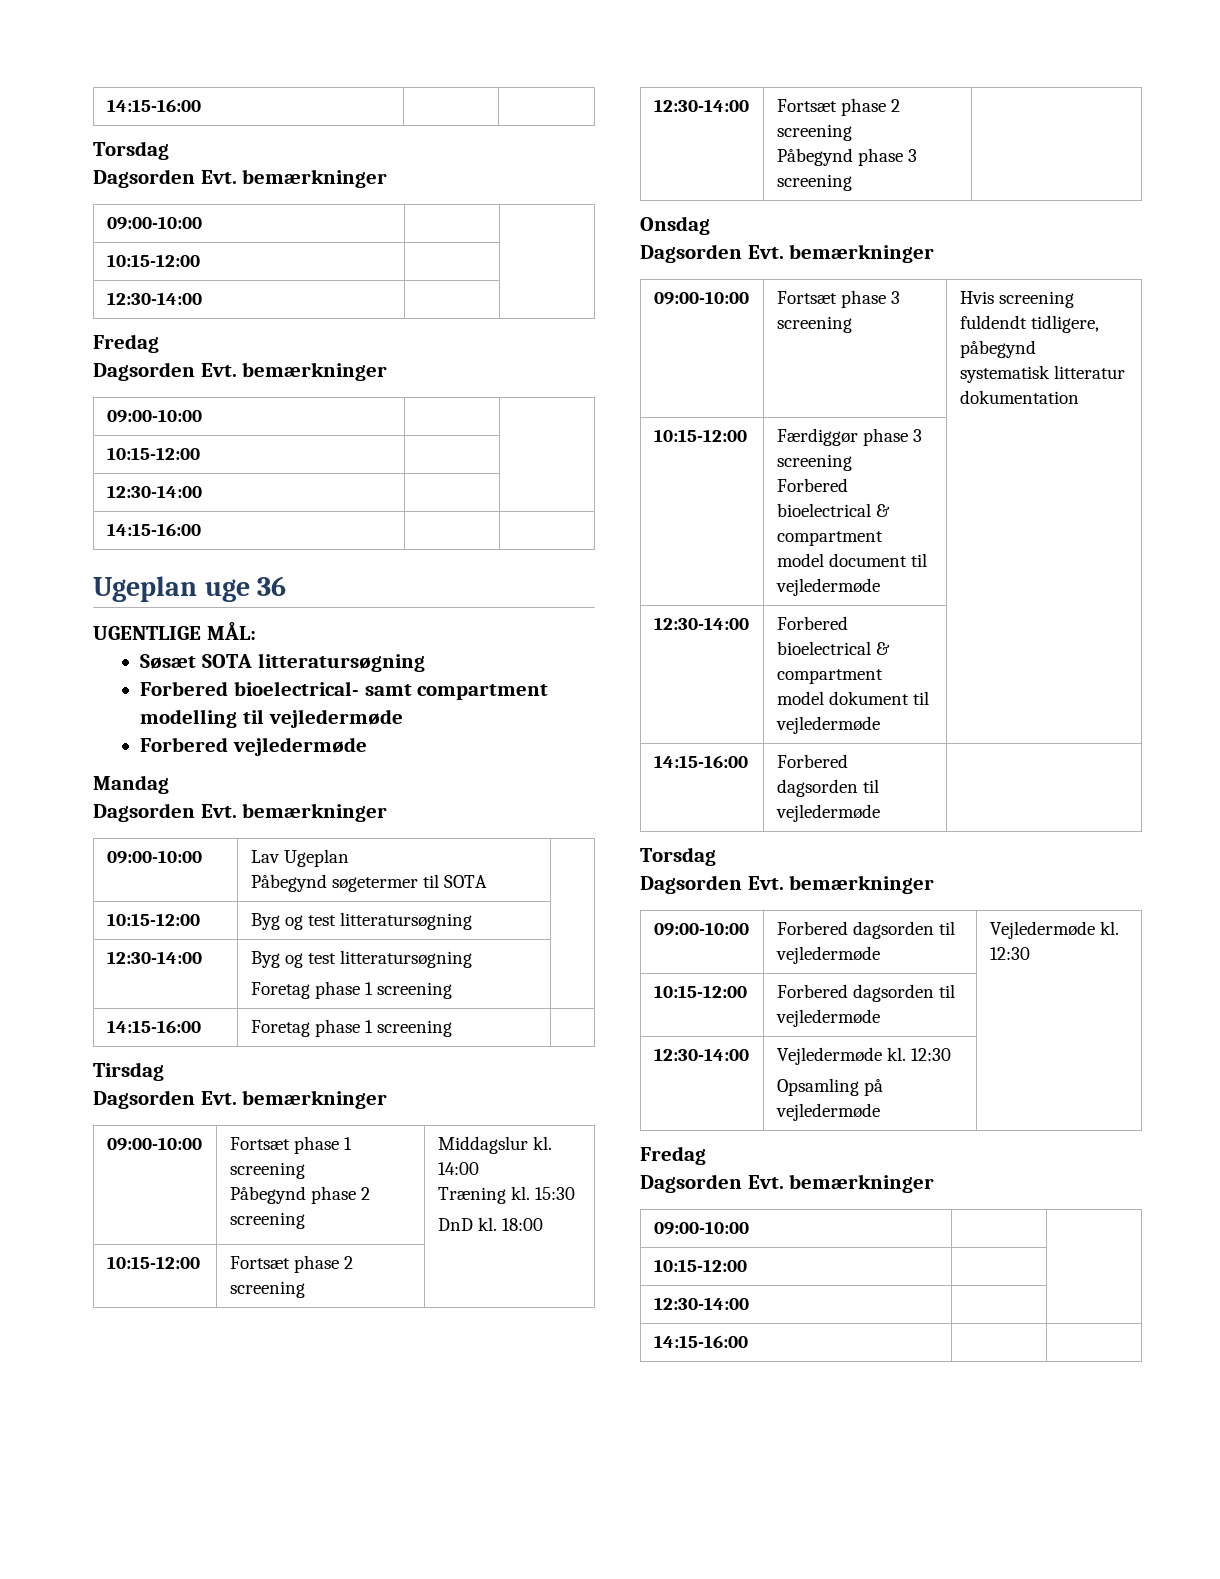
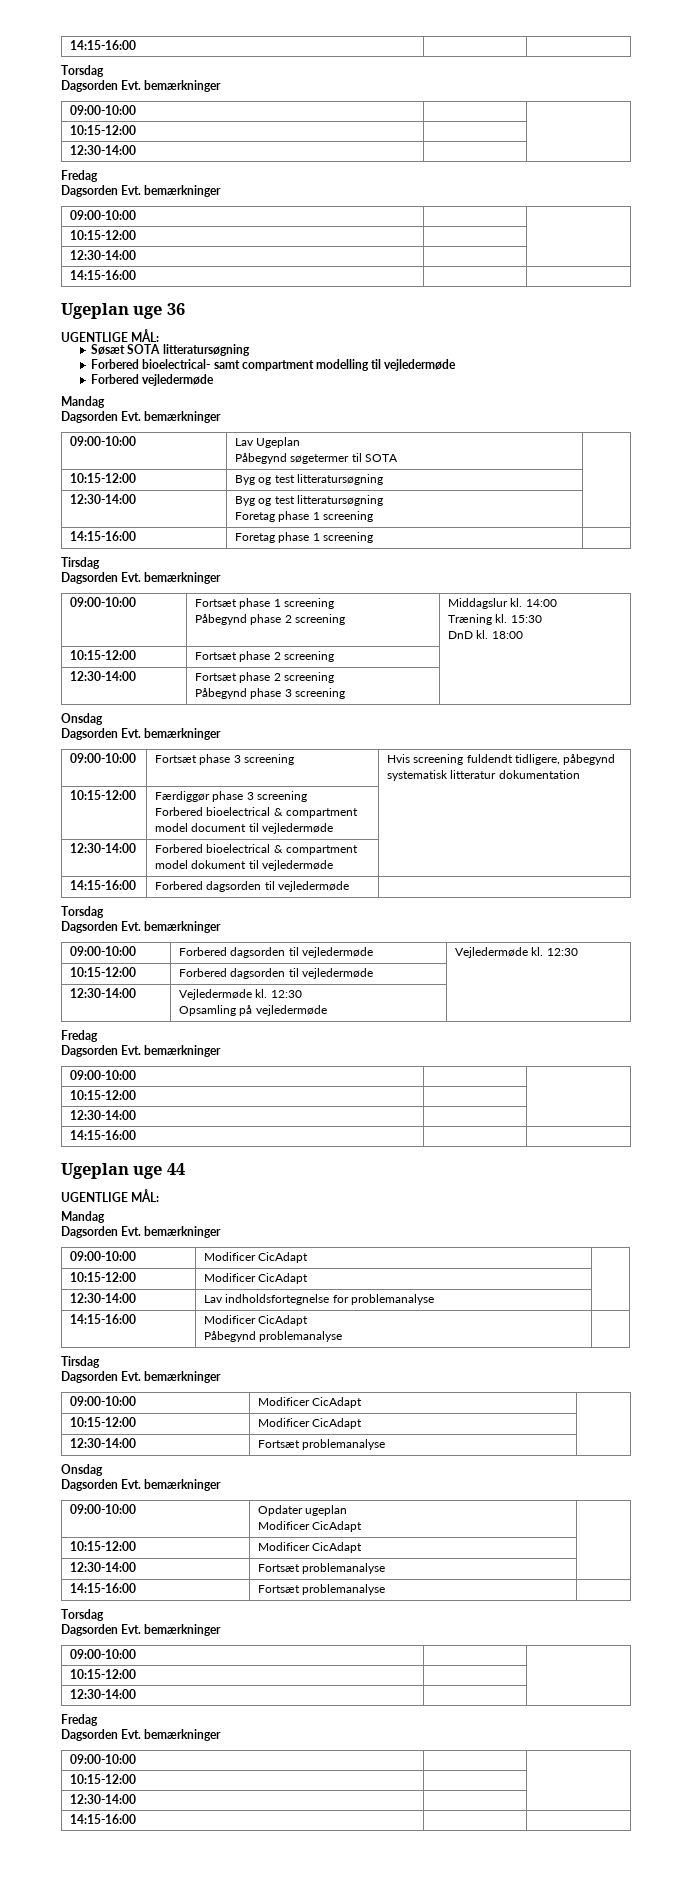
+ Ugeplan uge 44
+ UGENTLIGE MÅL:
+ Mandag
+ Dagsorden Evt. bemærkninger
+ 09:00-10:00 | Modificer CicAdapt |
+ 10:15-12:00 | Modificer CicAdapt |
+ 12:30-14:00 | Lav indholdsfortegnelse for problemanalyse |
+ 14:15-16:00 | Modificer CicAdapt
+ Påbegynd problemanalyse |
+ Tirsdag
+ Dagsorden Evt. bemærkninger
+ 09:00-10:00 | Modificer CicAdapt |
+ 10:15-12:00 | Modificer CicAdapt |
+ 12:30-14:00 | Fortsæt problemanalyse |
+ Onsdag
+ Dagsorden Evt. bemærkninger
+ 09:00-10:00 | Opdater ugeplan
+ Modificer CicAdapt |
+ 10:15-12:00 | Modificer CicAdapt |
+ 12:30-14:00 | Fortsæt problemanalyse |
+ 14:15-16:00 | Fortsæt problemanalyse |
+ Torsdag
+ Dagsorden Evt. bemærkninger
+ 09:00-10:00 | |
+ 10:15-12:00 | |
+ 12:30-14:00 | |
+ Fredag
+ Dagsorden Evt. bemærkninger
+ 09:00-10:00 | |
+ 10:15-12:00 | |
+ 12:30-14:00 | |
+ 14:15-16:00 | |

